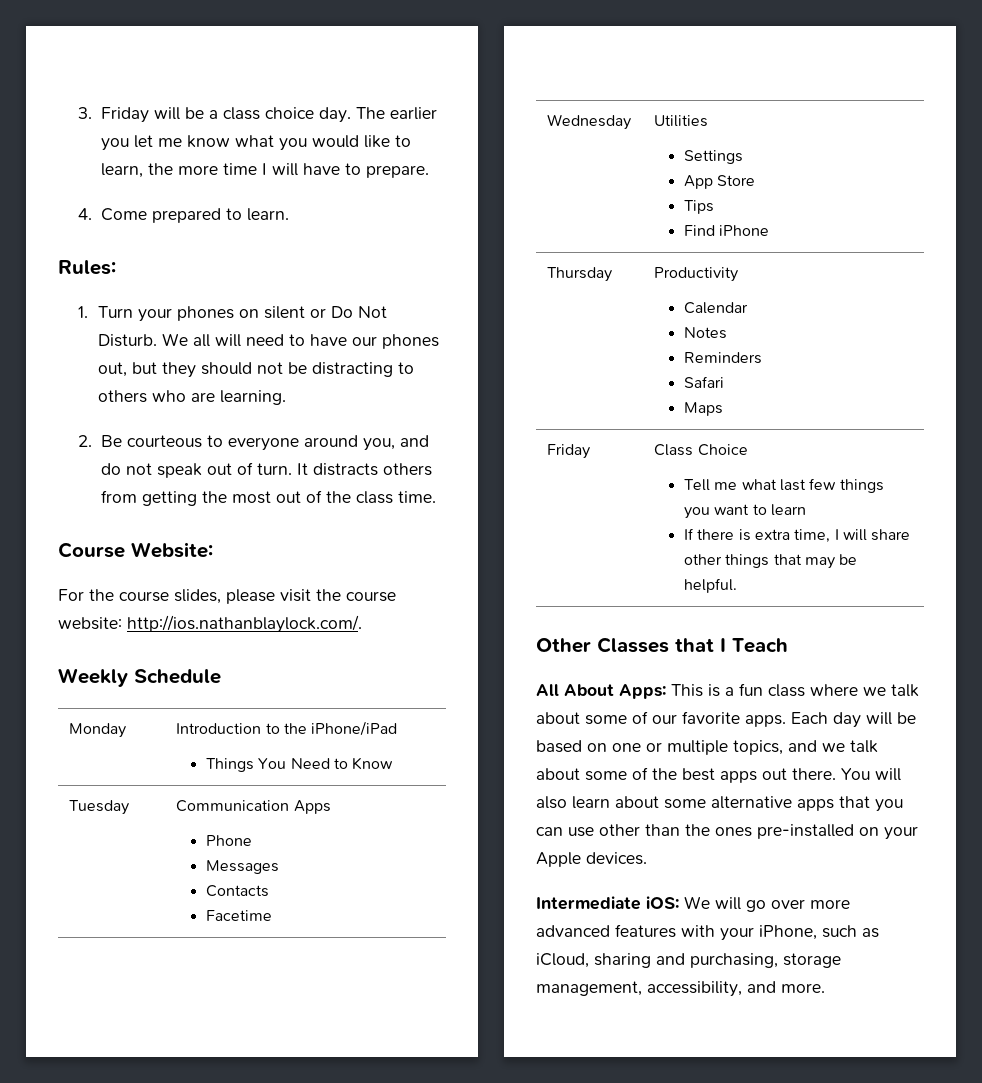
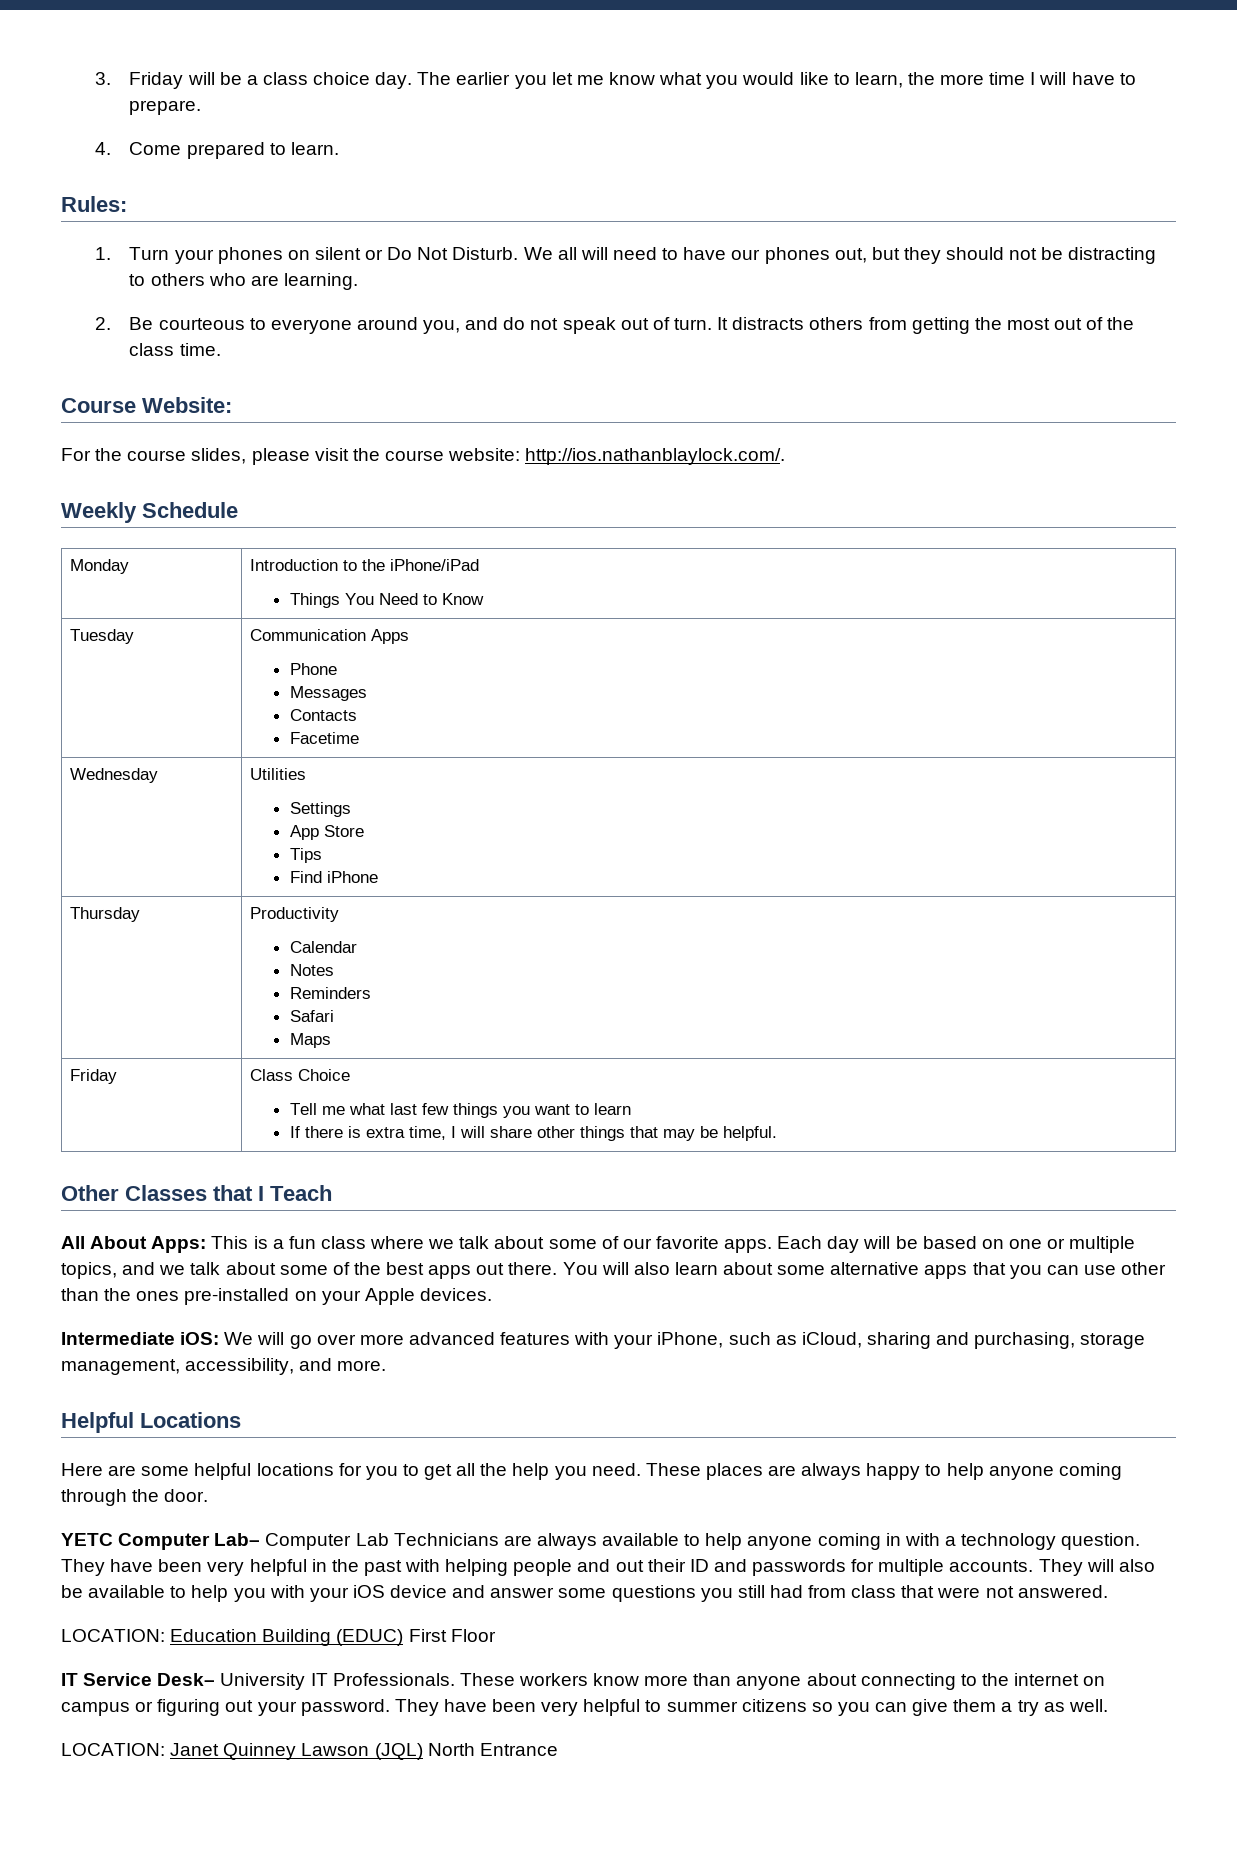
+ Helpful Locations
+ Here are some helpful locations for you to get all the help you need. These places are always happy to help anyone coming through the door.
+ YETC Computer Lab– Computer Lab Technicians are always available to help anyone coming in with a technology question. They have been very helpful in the past with helping people and out their ID and passwords for multiple accounts. They will also be available to help you with your iOS device and answer some questions you still had from class that were not answered.
+ LOCATION: Education Building (EDUC) First Floor
+ IT Service Desk– University IT Professionals. These workers know more than anyone about connecting to the internet on campus or figuring out your password. They have been very helpful to summer citizens so you can give them a try as well.
+ LOCATION: Janet Quinney Lawson (JQL) North Entrance

